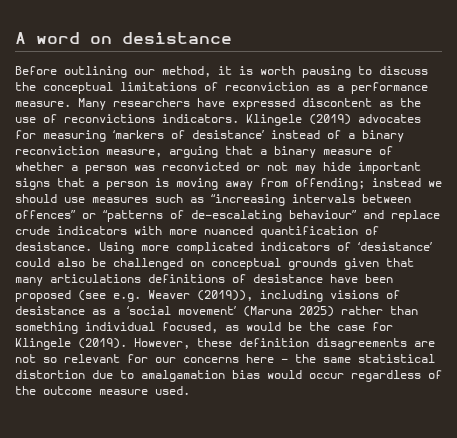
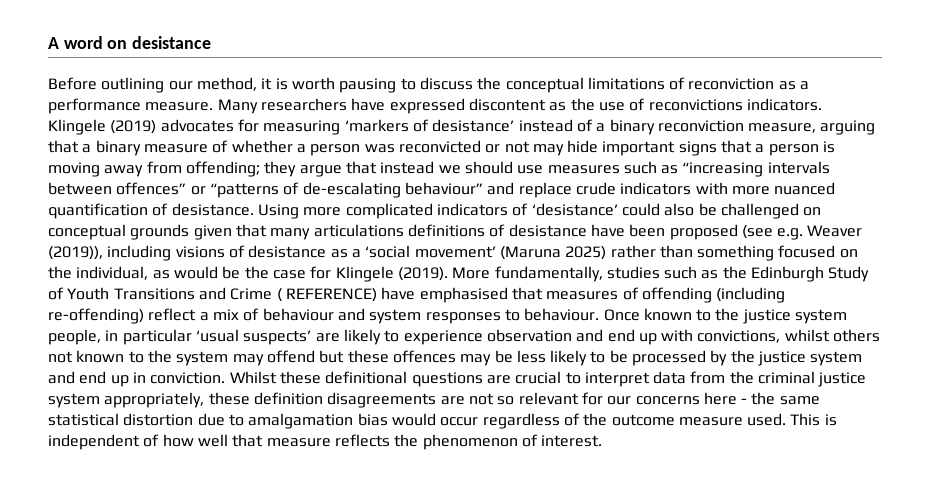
- instead we should use measures such as “increasing intervals between offences” or “patterns of de-escalating behaviour” and replace crude indicators with more nuanced quantification of desistance.
+ they argue that instead we should use measures such as “increasing intervals between offences” or “patterns of de-escalating behaviour” and replace crude indicators with more nuanced quantification of desistance.
- Using more complicated indicators of ‘desistance’ could also be challenged on conceptual grounds given that many articulations definitions of desistance have been proposed (see e.g. Weaver (2019)), including visions of desistance as a ‘social movement’ (Maruna 2025) rather than something individual focused, as would be the case for Klingele (2019).
+ Using more complicated indicators of ‘desistance’ could also be challenged on conceptual grounds given that many articulations definitions of desistance have been proposed (see e.g. Weaver (2019)), including visions of desistance as a ‘social movement’ (Maruna 2025) rather than something focused on the individual, as would be the case for Klingele (2019).
- However, these definition disagreements are not so relevant for our concerns here - the same statistical distortion due to amalgamation bias would occur regardless of the outcome measure used.
+ More fundamentally, studies such as the Edinburgh Study of Youth Transitions and Crime ( REFERENCE) have emphasised that measures of offending (including re-offending) reflect a mix of behaviour and system responses to behaviour. Once known to the justice system people, in particular ‘usual suspects’ are likely to experience observation and end up with convictions, whilst others not known to the system may offend but these offences may be less likely to be processed by the justice system and end up in conviction. Whilst these definitional questions are crucial to interpret data from the criminal justice system appropriately, these definition disagreements are not so relevant for our concerns here - the same statistical distortion due to amalgamation bias would occur regardless of the outcome measure used.
+ This is independent of how well that measure reflects the phenomenon of interest.

